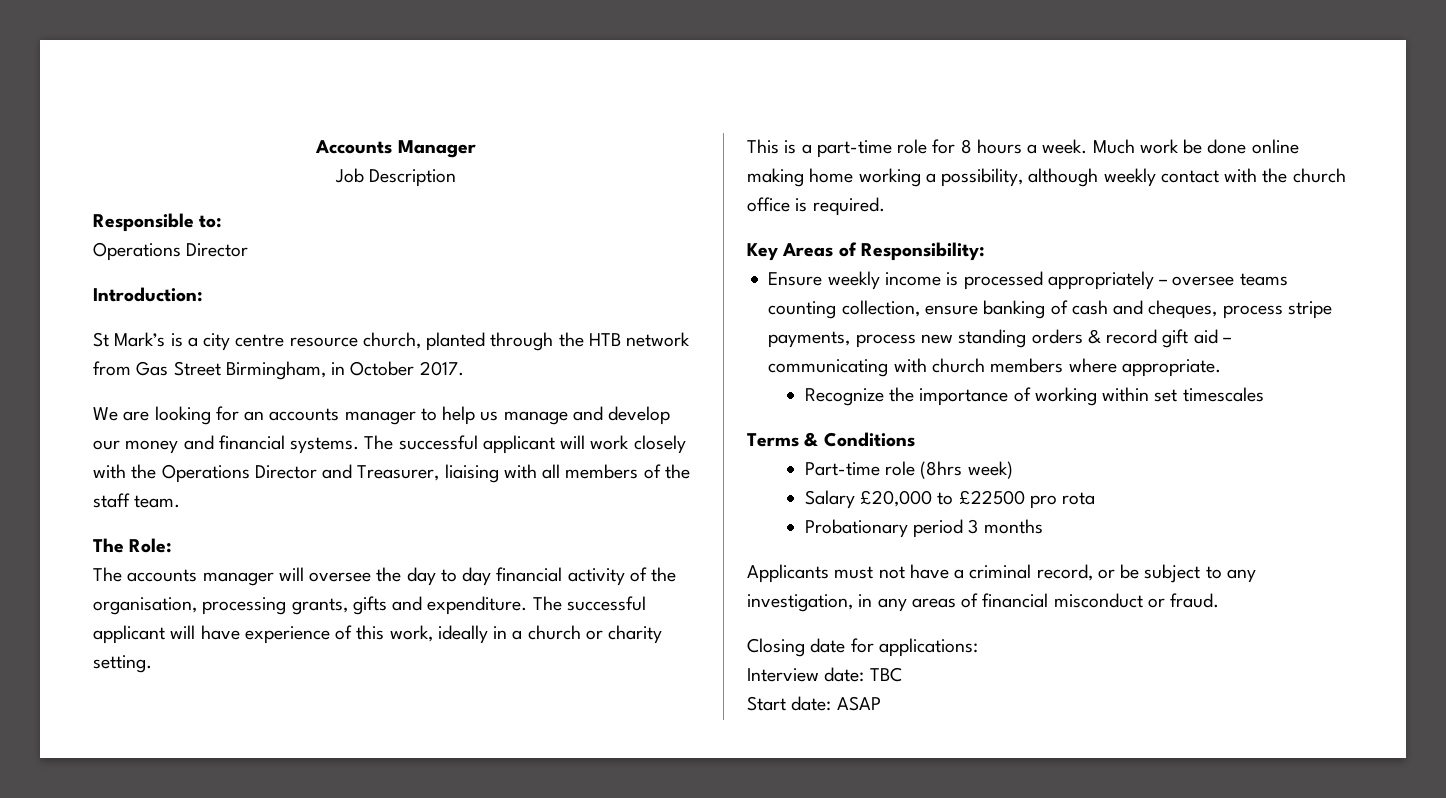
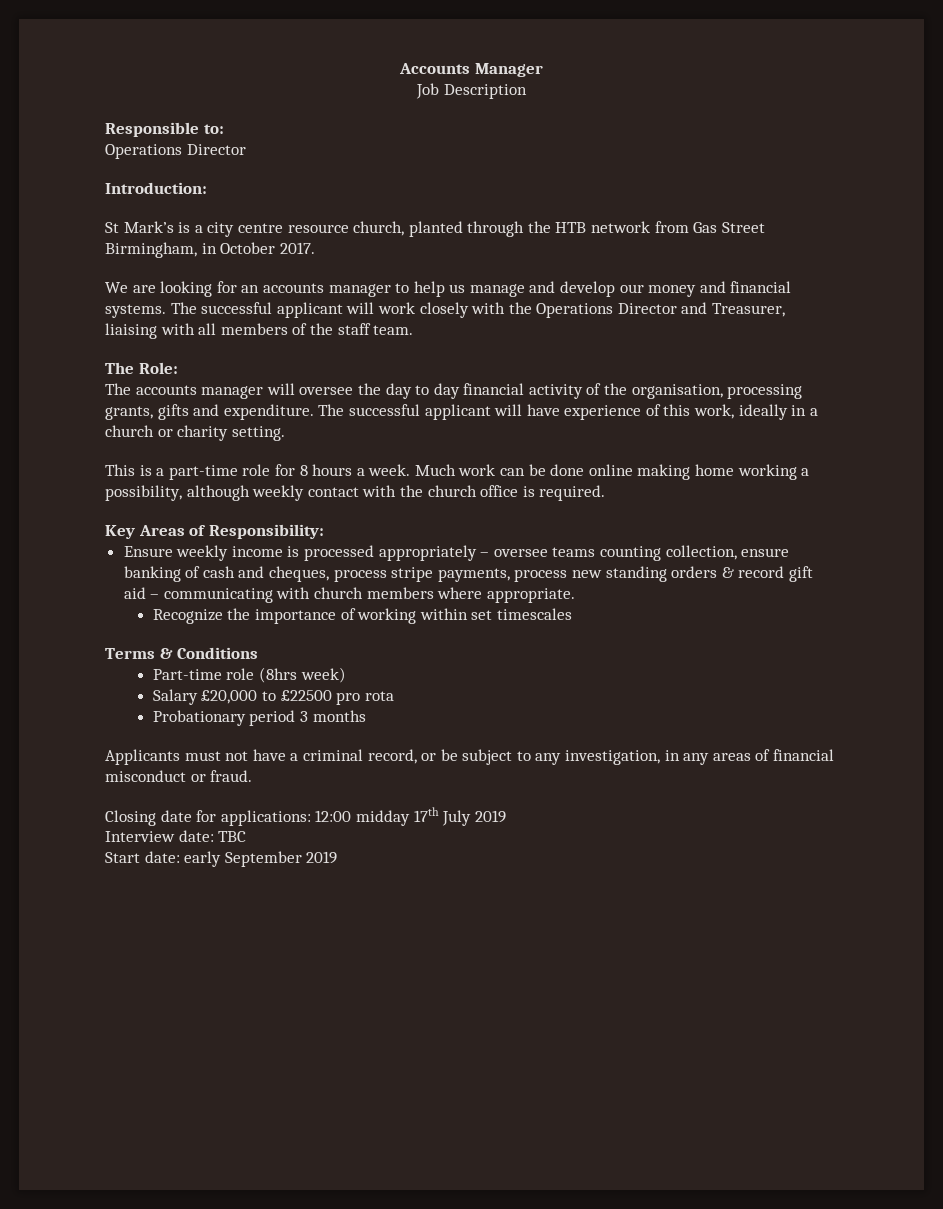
- Much work be done online making home working a possibility, although weekly contact with the church office is required.
+ Much work can be done online making home working a possibility, although weekly contact with the church office is required.
- Closing date for applications:
+ Closing date for applications: 12:00 midday 17th July 2019
- Start date: ASAP
+ Start date: early September 2019

